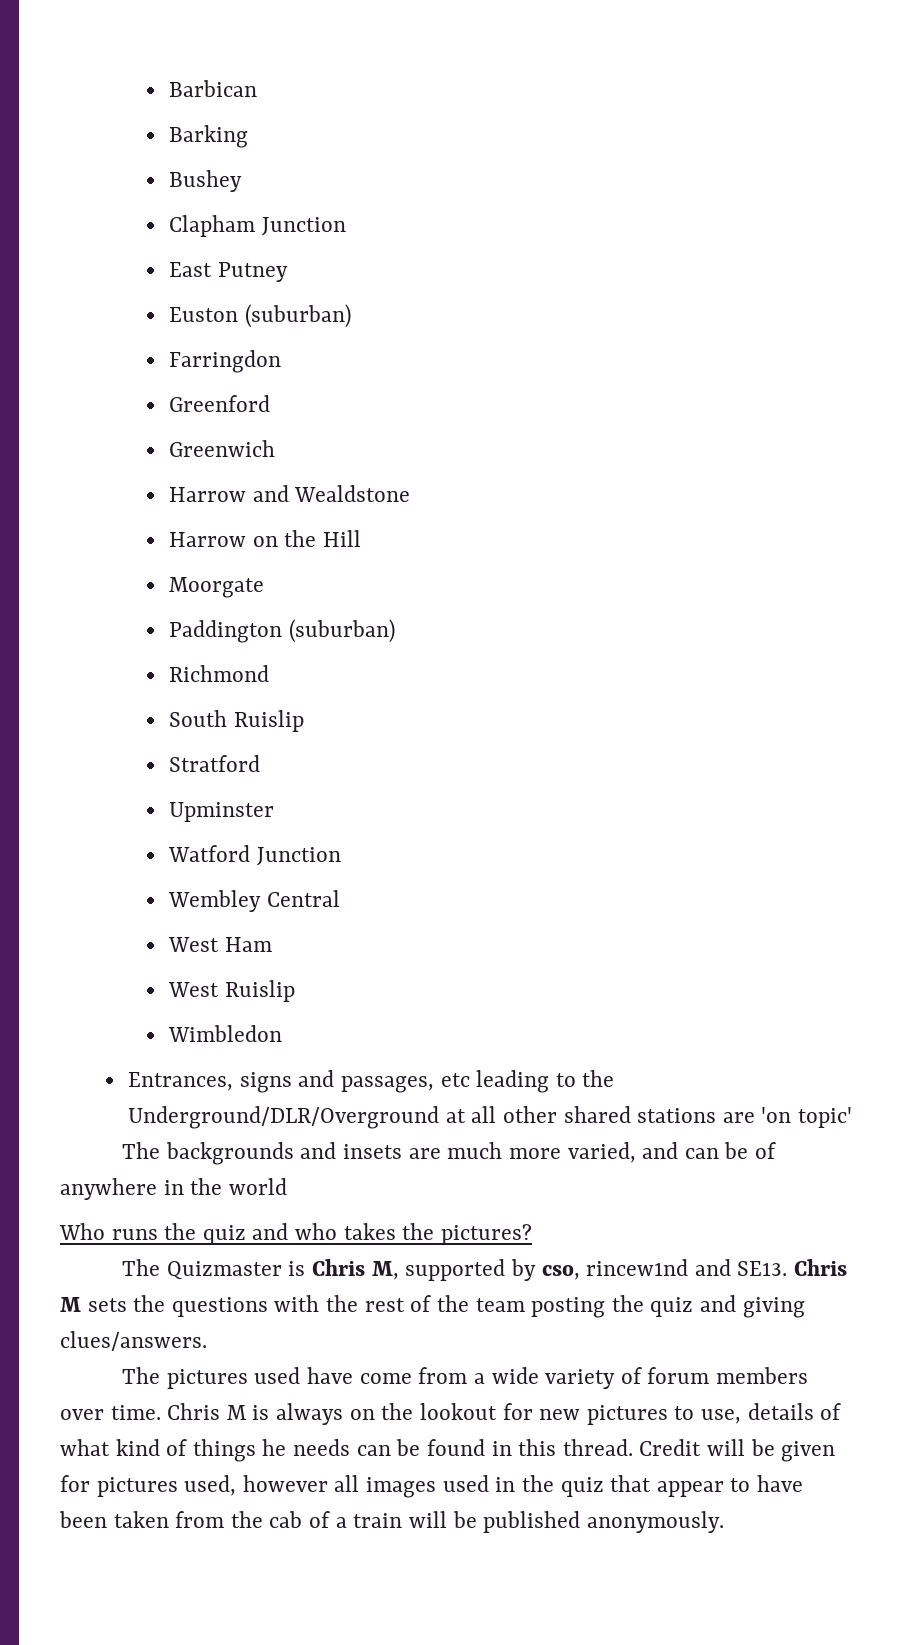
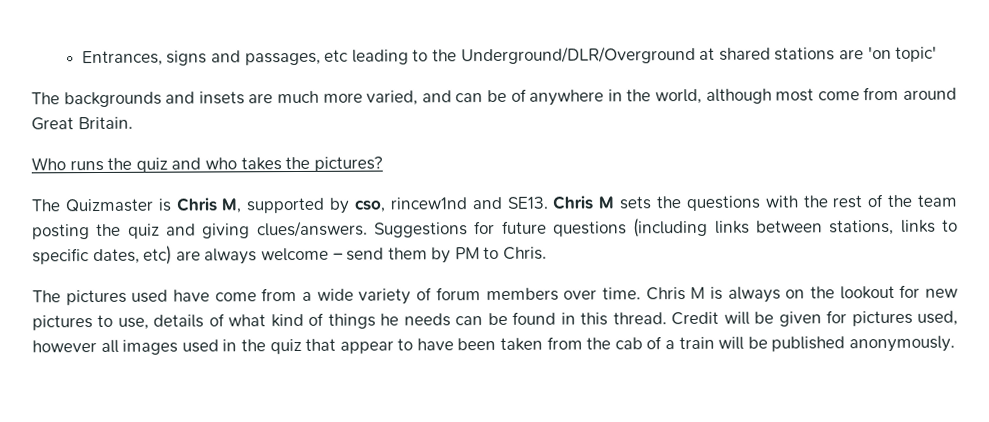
- Barbican
- Barking
- Bushey
- Clapham Junction
- East Putney
- Euston (suburban)
- Farringdon
- Greenford
- Greenwich
- Harrow and Wealdstone
- Harrow on the Hill
- Moorgate
- Paddington (suburban)
- Richmond
- South Ruislip
- Stratford
- Upminster
- Watford Junction
- Wembley Central
- West Ham
- West Ruislip
- Wimbledon
- Entrances, signs and passages, etc leading to the Underground/DLR/Overground at all other shared stations are 'on topic'
+ Entrances, signs and passages, etc leading to the Underground/DLR/Overground at shared stations are 'on topic'
- The backgrounds and insets are much more varied, and can be of anywhere in the world
+ The backgrounds and insets are much more varied, and can be of anywhere in the world, although most come from around Great Britain.
+ Suggestions for future questions (including links between stations, links to specific dates, etc) are always welcome – send them by PM to Chris.

